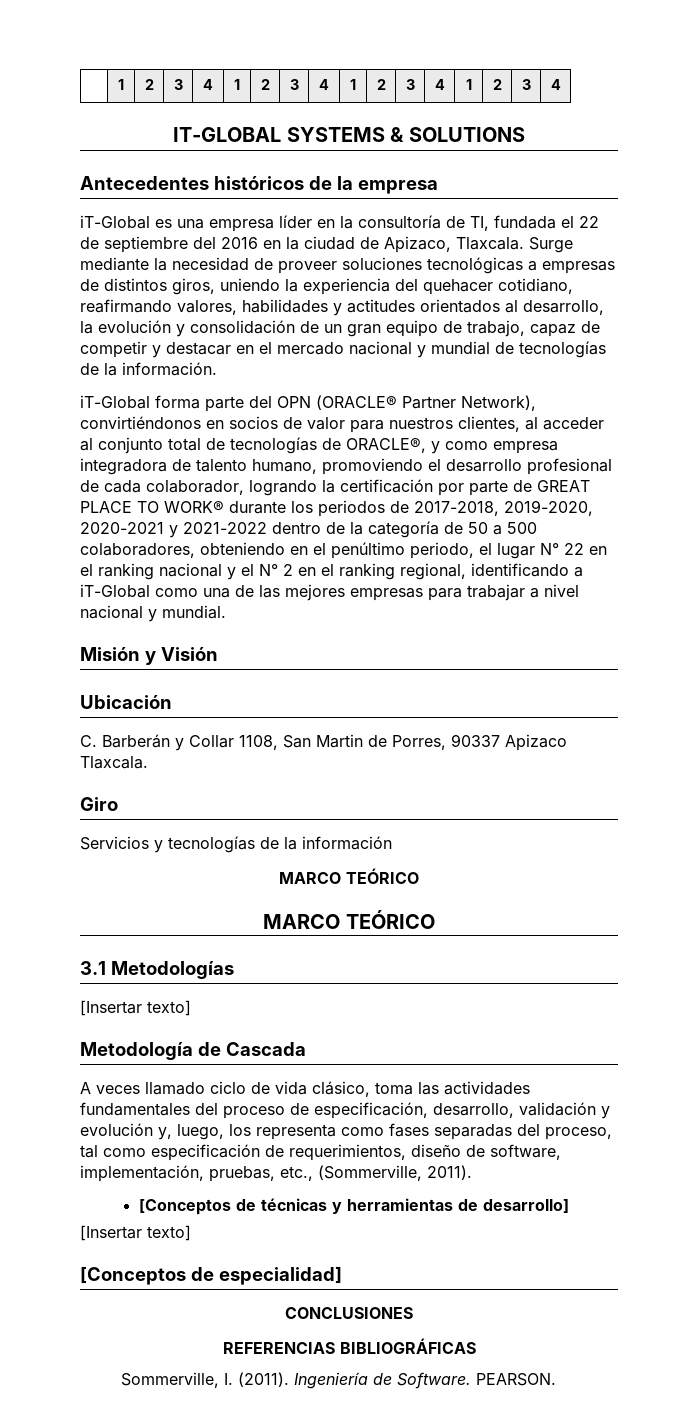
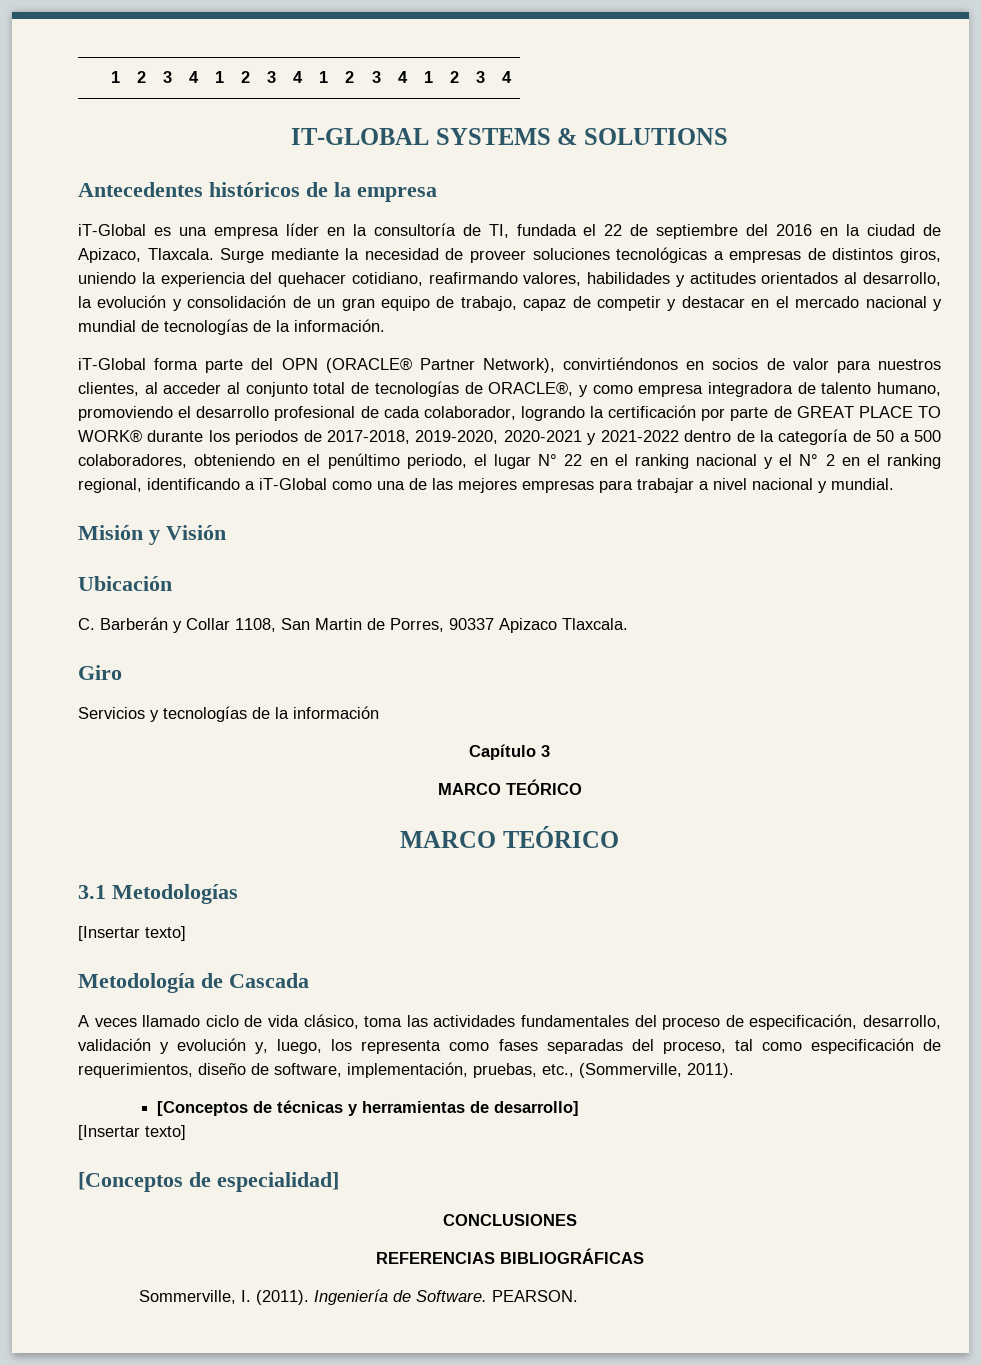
+ Capítulo 3

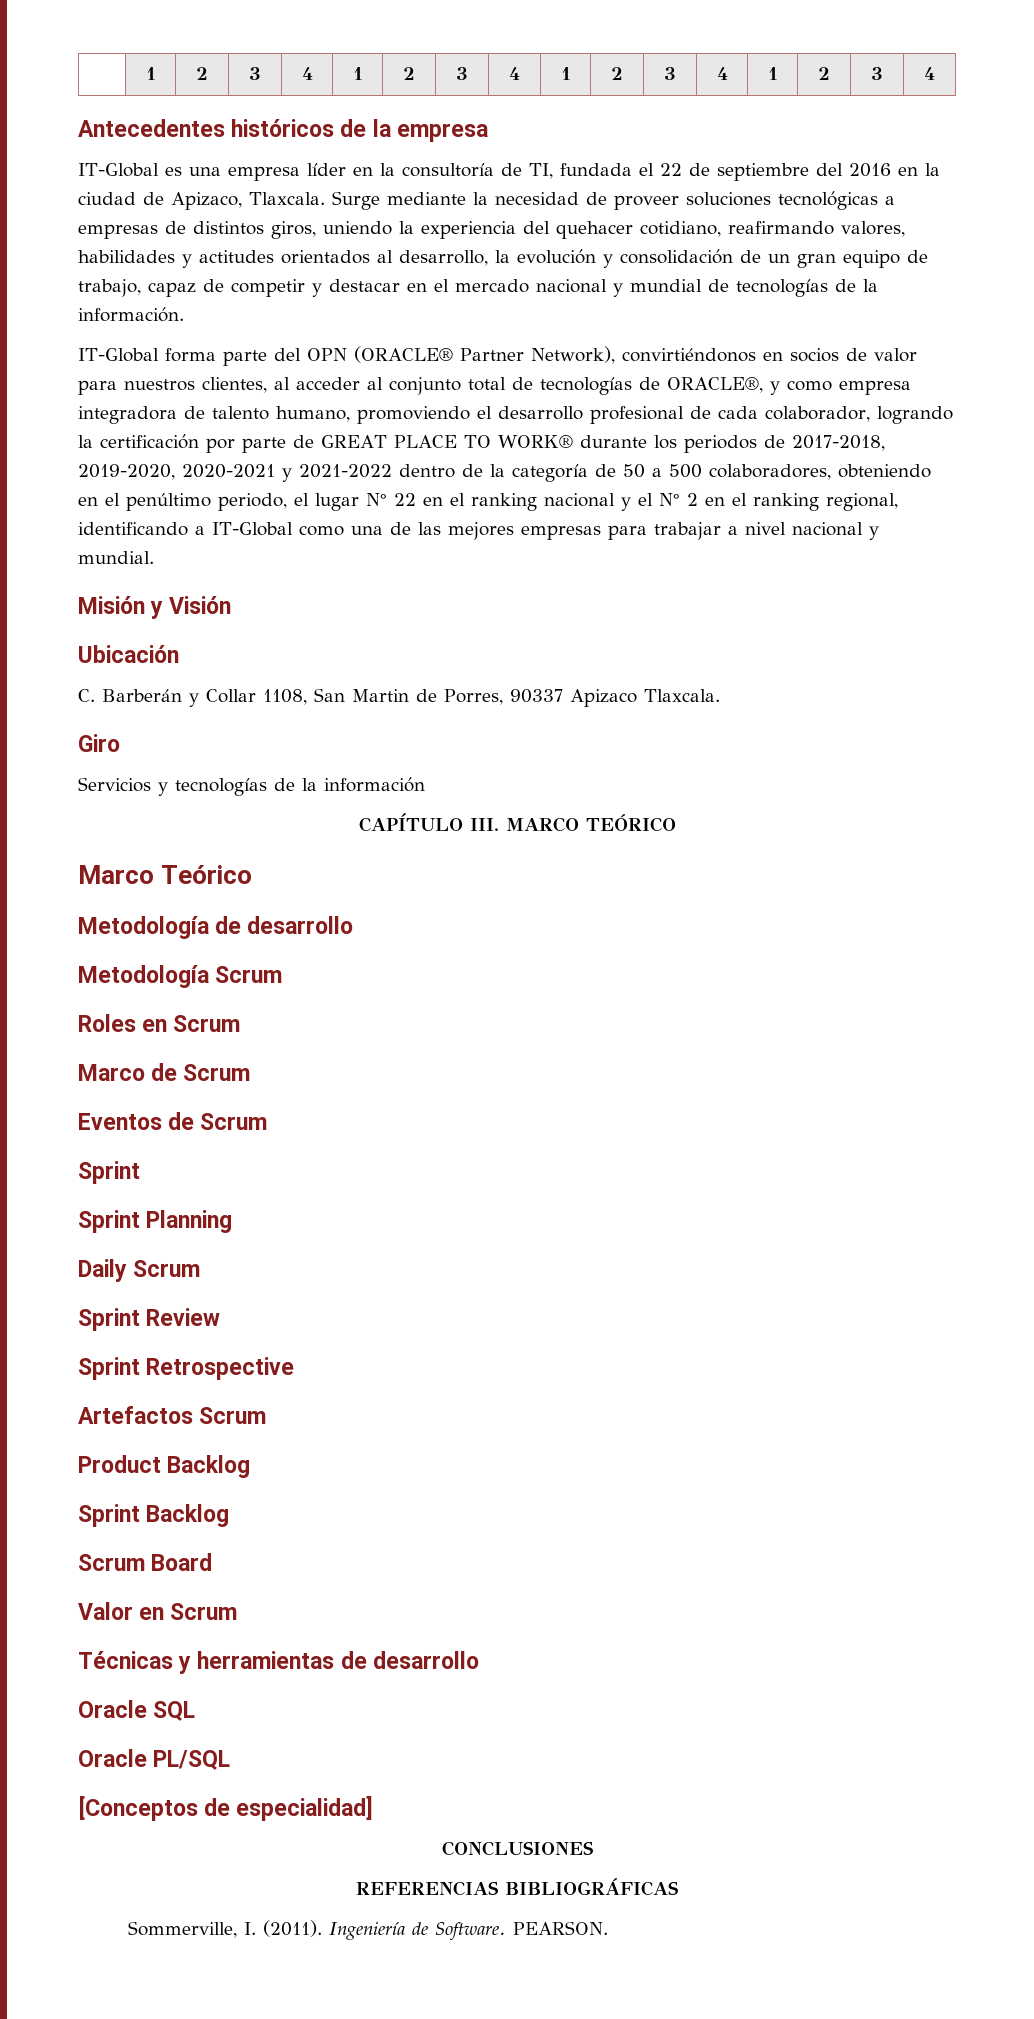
- IT-GLOBAL SYSTEMS & SOLUTIONS
- iT-Global es una empresa líder en la consultoría de TI, fundada el 22 de septiembre del 2016 en la ciudad de Apizaco, Tlaxcala.
+ IT-Global es una empresa líder en la consultoría de TI, fundada el 22 de septiembre del 2016 en la ciudad de Apizaco, Tlaxcala.
- iT-Global forma parte del OPN (ORACLE® Partner Network), convirtiéndonos en socios de valor para nuestros clientes, al acceder al conjunto total de tecnologías de ORACLE®, y como empresa integradora de talento humano, promoviendo el desarrollo profesional de cada colaborador, logrando la certificación por parte de GREAT PLACE TO WORK® durante los periodos de 2017-2018, 2019-2020, 2020-2021 y 2021-2022 dentro de la categoría de 50 a 500 colaboradores, obteniendo en el penúltimo periodo, el lugar N° 22 en el ranking nacional y el N° 2 en el ranking regional, identificando a iT-Global como una de las mejores empresas para trabajar a nivel nacional y mundial.
+ IT-Global forma parte del OPN (ORACLE® Partner Network), convirtiéndonos en socios de valor para nuestros clientes, al acceder al conjunto total de tecnologías de ORACLE®, y como empresa integradora de talento humano, promoviendo el desarrollo profesional de cada colaborador, logrando la certificación por parte de GREAT PLACE TO WORK® durante los periodos de 2017-2018, 2019-2020, 2020-2021 y 2021-2022 dentro de la categoría de 50 a 500 colaboradores, obteniendo en el penúltimo periodo, el lugar N° 22 en el ranking nacional y el N° 2 en el ranking regional, identificando a IT-Global como una de las mejores empresas para trabajar a nivel nacional y mundial.
- Capítulo 3
- MARCO TEÓRICO
- MARCO TEÓRICO
- 3.1 Metodologías
- [Insertar texto]
- Metodología de Cascada
- A veces llamado ciclo de vida clásico, toma las actividades fundamentales del proceso de especificación, desarrollo, validación y evolución y, luego, los representa como fases separadas del proceso, tal como especificación de requerimientos, diseño de software, implementación, pruebas, etc., (Sommerville, 2011).
- [Conceptos de técnicas y herramientas de desarrollo]
- [Insertar texto]
+ CAPÍTULO III. MARCO TEÓRICO
+ Marco Teórico
+ Metodología de desarrollo
+ Metodología Scrum
+ Roles en Scrum
+ Marco de Scrum
+ Eventos de Scrum
+ Sprint
+ Sprint Planning
+ Daily Scrum
+ Sprint Review
+ Sprint Retrospective
+ Artefactos Scrum
+ Product Backlog
+ Sprint Backlog
+ Scrum Board
+ Valor en Scrum
+ Técnicas y herramientas de desarrollo
+ Oracle SQL
+ Oracle PL/SQL

